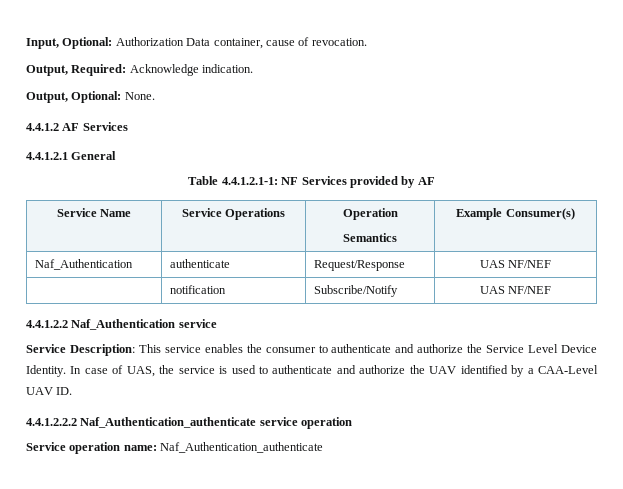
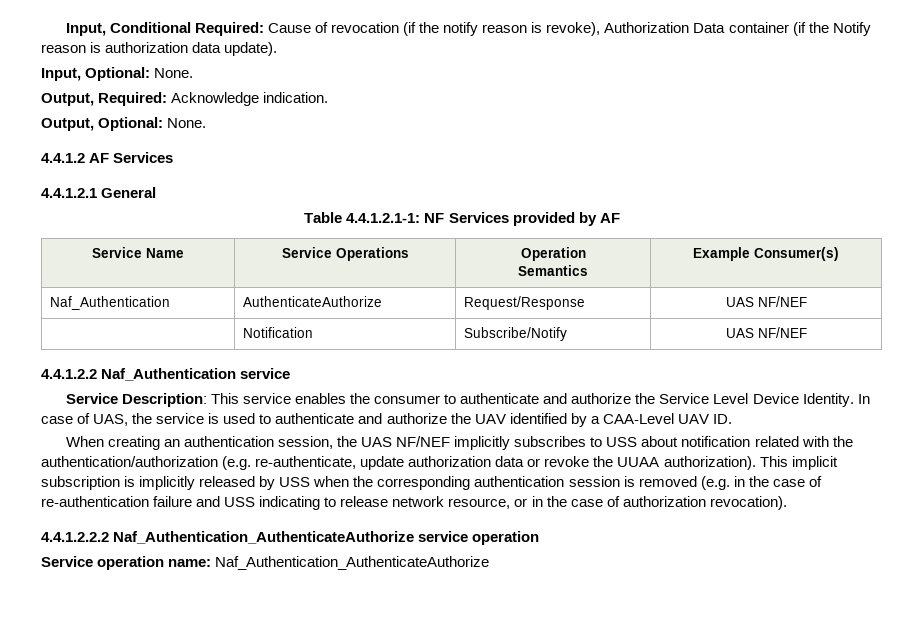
- Input, Optional: Authorization Data container, cause of revocation.
+ Input, Conditional Required: Cause of revocation (if the notify reason is revoke), Authorization Data container (if the Notify reason is authorization data update).
+ Input, Optional: None.
- Naf_Authentication | authenticate | Request/Response | UAS NF/NEF
+ Naf_Authentication | AuthenticateAuthorize | Request/Response | UAS NF/NEF
- | notification | Subscribe/Notify | UAS NF/NEF
+ | Notification | Subscribe/Notify | UAS NF/NEF
+ When creating an authentication session, the UAS NF/NEF implicitly subscribes to USS about notification related with the authentication/authorization (e.g. re-authenticate, update authorization data or revoke the UUAA authorization). This implicit subscription is implicitly released by USS when the corresponding authentication session is removed (e.g. in the case of re-authentication failure and USS indicating to release network resource, or in the case of authorization revocation).
- 4.4.1.2.2.2 Naf_Authentication_authenticate service operation
+ 4.4.1.2.2.2 Naf_Authentication_AuthenticateAuthorize service operation
- Service operation name: Naf_Authentication_authenticate
+ Service operation name: Naf_Authentication_AuthenticateAuthorize

